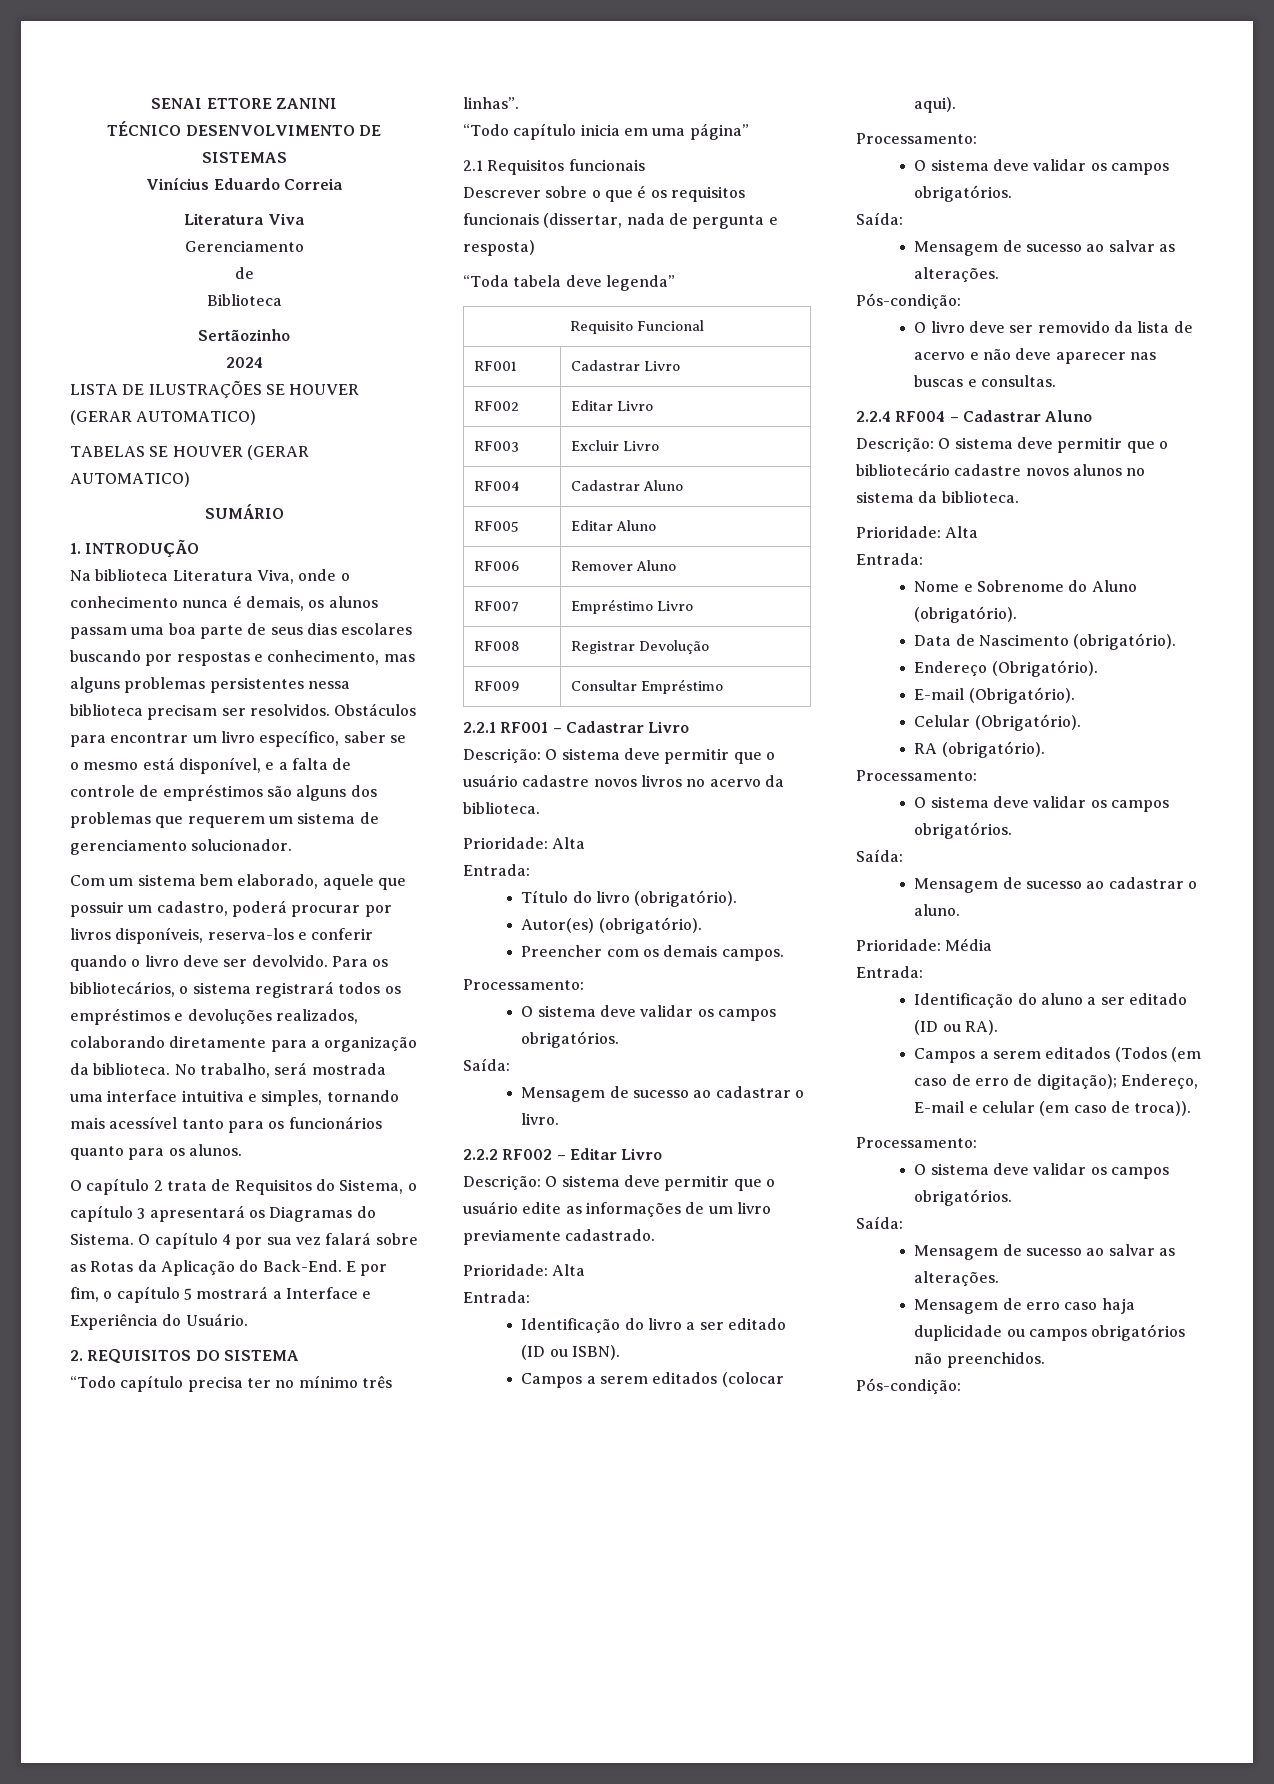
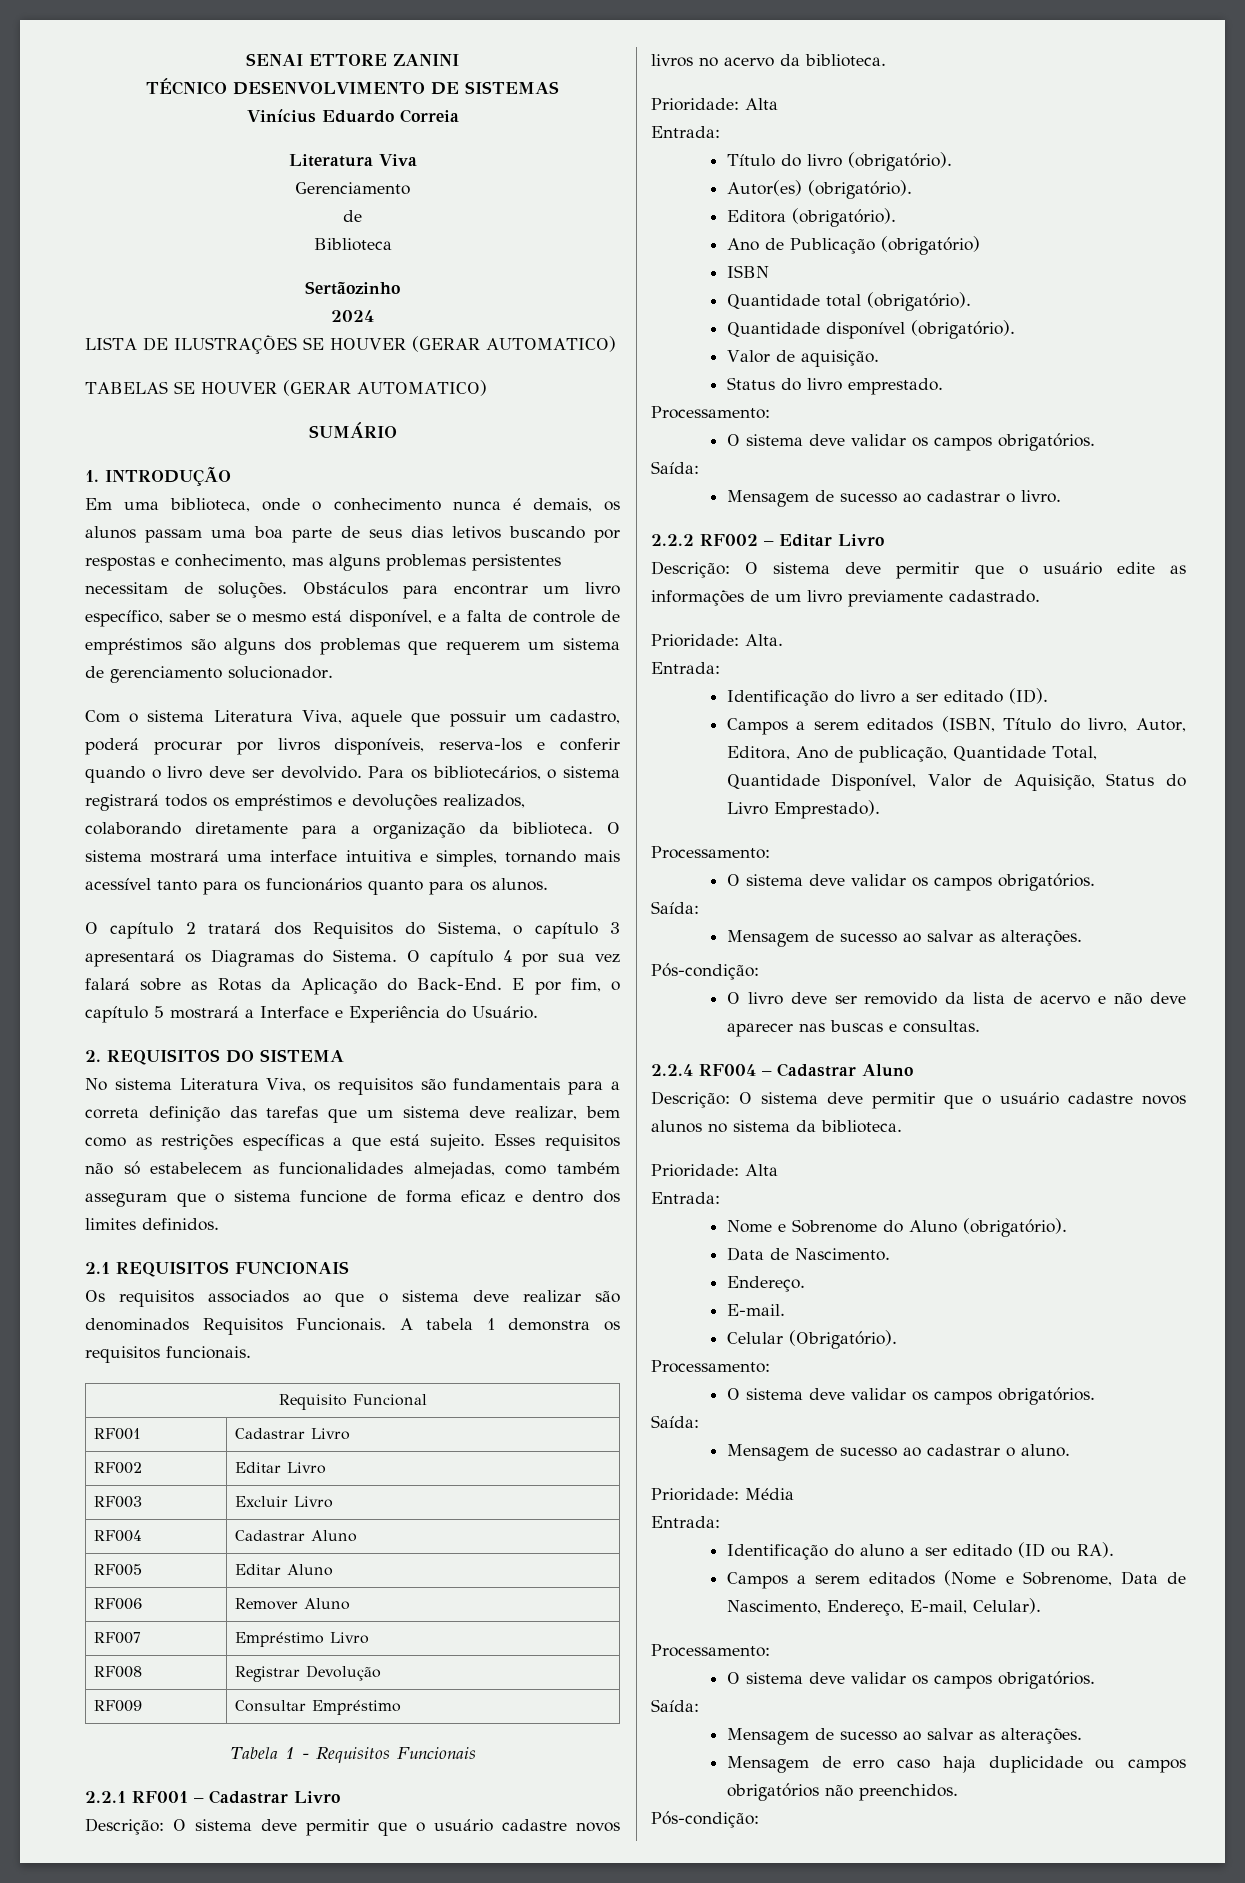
- Na biblioteca Literatura Viva, onde o conhecimento nunca é demais, os alunos passam uma boa parte de seus dias escolares buscando por respostas e conhecimento, mas alguns problemas persistentes nessa biblioteca precisam ser resolvidos.
+ Em uma biblioteca, onde o conhecimento nunca é demais, os alunos passam uma boa parte de seus dias letivos buscando por respostas e conhecimento, mas alguns problemas persistentes necessitam de soluções.
- Com um sistema bem elaborado, aquele que possuir um cadastro, poderá procurar por livros disponíveis, reserva-los e conferir quando o livro deve ser devolvido.
+ Com o sistema Literatura Viva, aquele que possuir um cadastro, poderá procurar por livros disponíveis, reserva-los e conferir quando o livro deve ser devolvido.
- No trabalho, será mostrada uma interface intuitiva e simples, tornando mais acessível tanto para os funcionários quanto para os alunos.
+ O sistema mostrará uma interface intuitiva e simples, tornando mais acessível tanto para os funcionários quanto para os alunos.
- O capítulo 2 trata de Requisitos do Sistema, o capítulo 3 apresentará os Diagramas do Sistema.
+ O capítulo 2 tratará dos Requisitos do Sistema, o capítulo 3 apresentará os Diagramas do Sistema.
- “Todo capítulo precisa ter no mínimo três linhas”.
- “Todo capítulo inicia em uma página”
- 2.1 Requisitos funcionais
- Descrever sobre o que é os requisitos funcionais (dissertar, nada de pergunta e resposta)
- “Toda tabela deve legenda”
+ No sistema Literatura Viva, os requisitos são fundamentais para a correta definição das tarefas que um sistema deve realizar, bem como as restrições específicas a que está sujeito. Esses requisitos não só estabelecem as funcionalidades almejadas, como também asseguram que o sistema funcione de forma eficaz e dentro dos limites definidos.
+ 2.1 REQUISITOS FUNCIONAIS
+ Os requisitos associados ao que o sistema deve realizar são denominados Requisitos Funcionais. A tabela 1 demonstra os requisitos funcionais.
+ Tabela 1 - Requisitos Funcionais
- Preencher com os demais campos.
+ Editora (obrigatório).
+ Ano de Publicação (obrigatório)
+ ISBN
+ Quantidade total (obrigatório).
+ Quantidade disponível (obrigatório).
+ Valor de aquisição.
+ Status do livro emprestado.
  Descrição: O sistema deve permitir que o usuário edite as informações de um livro previamente cadastrado.
- Prioridade: Alta
+ Prioridade: Alta.
- Identificação do livro a ser editado (ID ou ISBN).
- Campos a serem editados (colocar aqui).
+ Identificação do livro a ser editado (ID).
+ Campos a serem editados (ISBN, Título do livro, Autor, Editora, Ano de publicação, Quantidade Total, Quantidade Disponível, Valor de Aquisição, Status do Livro Emprestado).
- Descrição: O sistema deve permitir que o bibliotecário cadastre novos alunos no sistema da biblioteca.
+ Descrição: O sistema deve permitir que o usuário cadastre novos alunos no sistema da biblioteca.
- Data de Nascimento (obrigatório).
- Endereço (Obrigatório).
- E-mail (Obrigatório).
+ Data de Nascimento.
+ Endereço.
+ E-mail.
- RA (obrigatório).
- Campos a serem editados (Todos (em caso de erro de digitação); Endereço, E-mail e celular (em caso de troca)).
+ Campos a serem editados (Nome e Sobrenome, Data de Nascimento, Endereço, E-mail, Celular).

